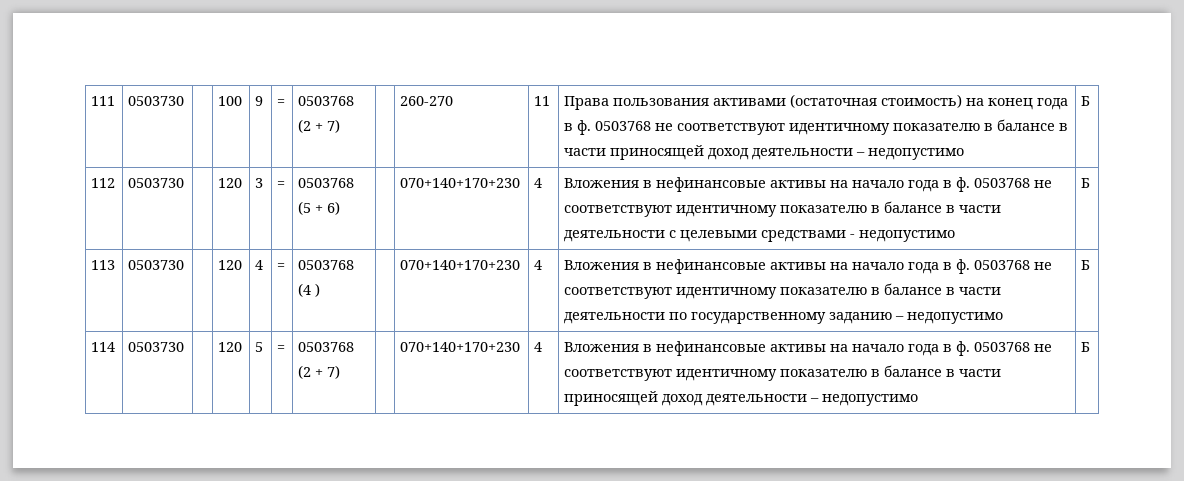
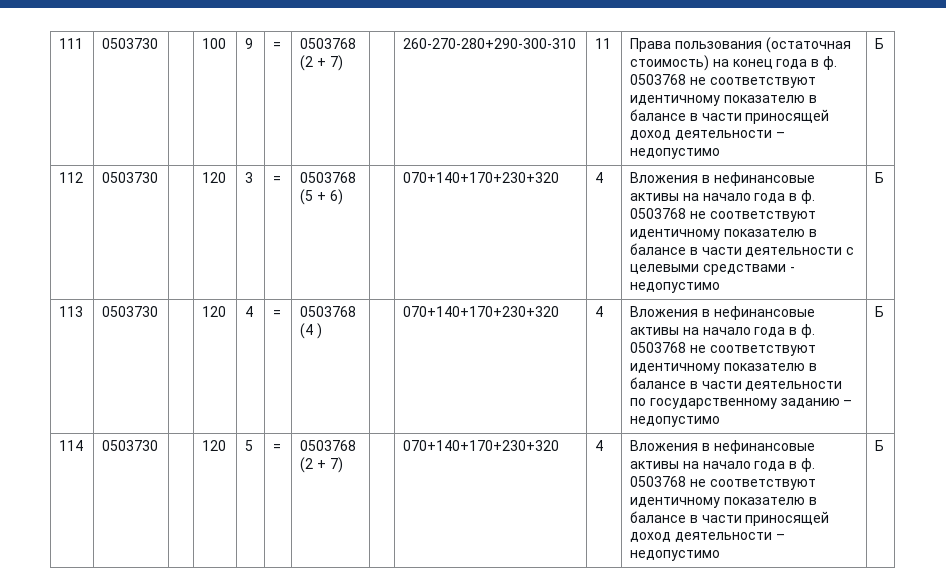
- 111 | 0503730 | | 100 | 9 | = | 0503768 (2 + 7) | | 260-270 | 11 | Права пользования активами (остаточная стоимость) на конец года в ф. 0503768 не соответствуют идентичному показателю в балансе в части приносящей доход деятельности – недопустимо | Б
+ 111 | 0503730 | | 100 | 9 | = | 0503768 (2 + 7) | | 260-270-280+290-300-310 | 11 | Права пользования (остаточная стоимость) на конец года в ф. 0503768 не соответствуют идентичному показателю в балансе в части приносящей доход деятельности – недопустимо | Б
- 112 | 0503730 | | 120 | 3 | = | 0503768 (5 + 6) | | 070+140+170+230 | 4 | Вложения в нефинансовые активы на начало года в ф. 0503768 не соответствуют идентичному показателю в балансе в части деятельности с целевыми средствами - недопустимо | Б
+ 112 | 0503730 | | 120 | 3 | = | 0503768 (5 + 6) | | 070+140+170+230+320 | 4 | Вложения в нефинансовые активы на начало года в ф. 0503768 не соответствуют идентичному показателю в балансе в части деятельности с целевыми средствами - недопустимо | Б
- 113 | 0503730 | | 120 | 4 | = | 0503768 (4 ) | | 070+140+170+230 | 4 | Вложения в нефинансовые активы на начало года в ф. 0503768 не соответствуют идентичному показателю в балансе в части деятельности по государственному заданию – недопустимо | Б
+ 113 | 0503730 | | 120 | 4 | = | 0503768 (4 ) | | 070+140+170+230+320 | 4 | Вложения в нефинансовые активы на начало года в ф. 0503768 не соответствуют идентичному показателю в балансе в части деятельности по государственному заданию – недопустимо | Б
- 114 | 0503730 | | 120 | 5 | = | 0503768 (2 + 7) | | 070+140+170+230 | 4 | Вложения в нефинансовые активы на начало года в ф. 0503768 не соответствуют идентичному показателю в балансе в части приносящей доход деятельности – недопустимо | Б
+ 114 | 0503730 | | 120 | 5 | = | 0503768 (2 + 7) | | 070+140+170+230+320 | 4 | Вложения в нефинансовые активы на начало года в ф. 0503768 не соответствуют идентичному показателю в балансе в части приносящей доход деятельности – недопустимо | Б

